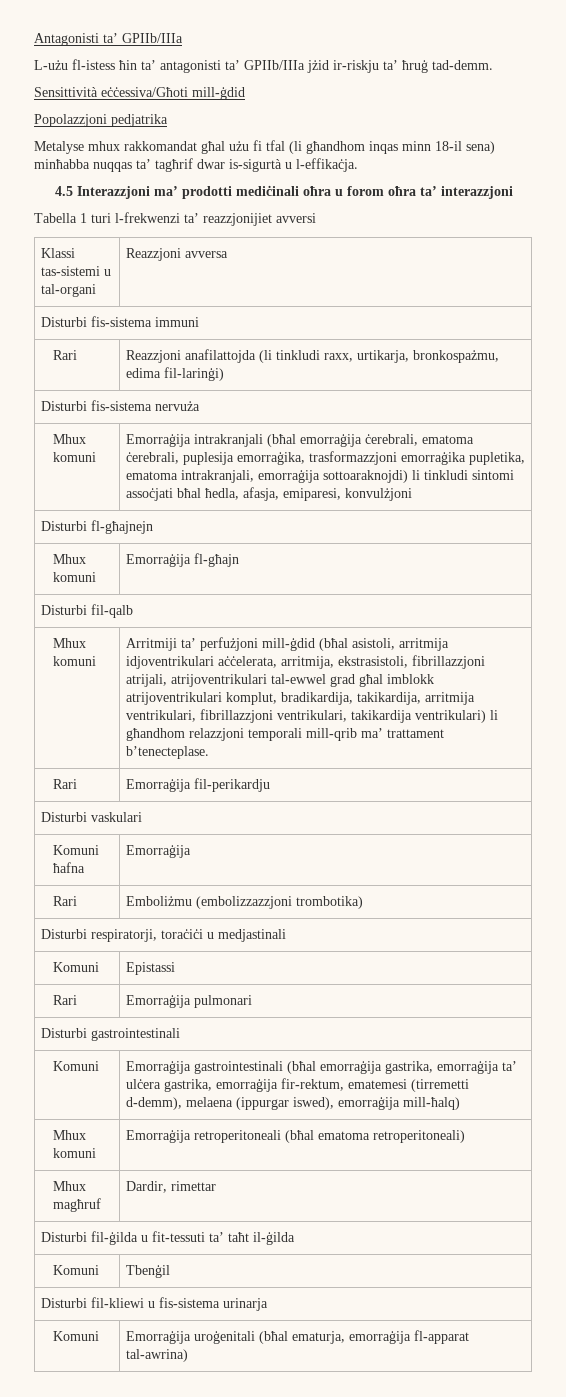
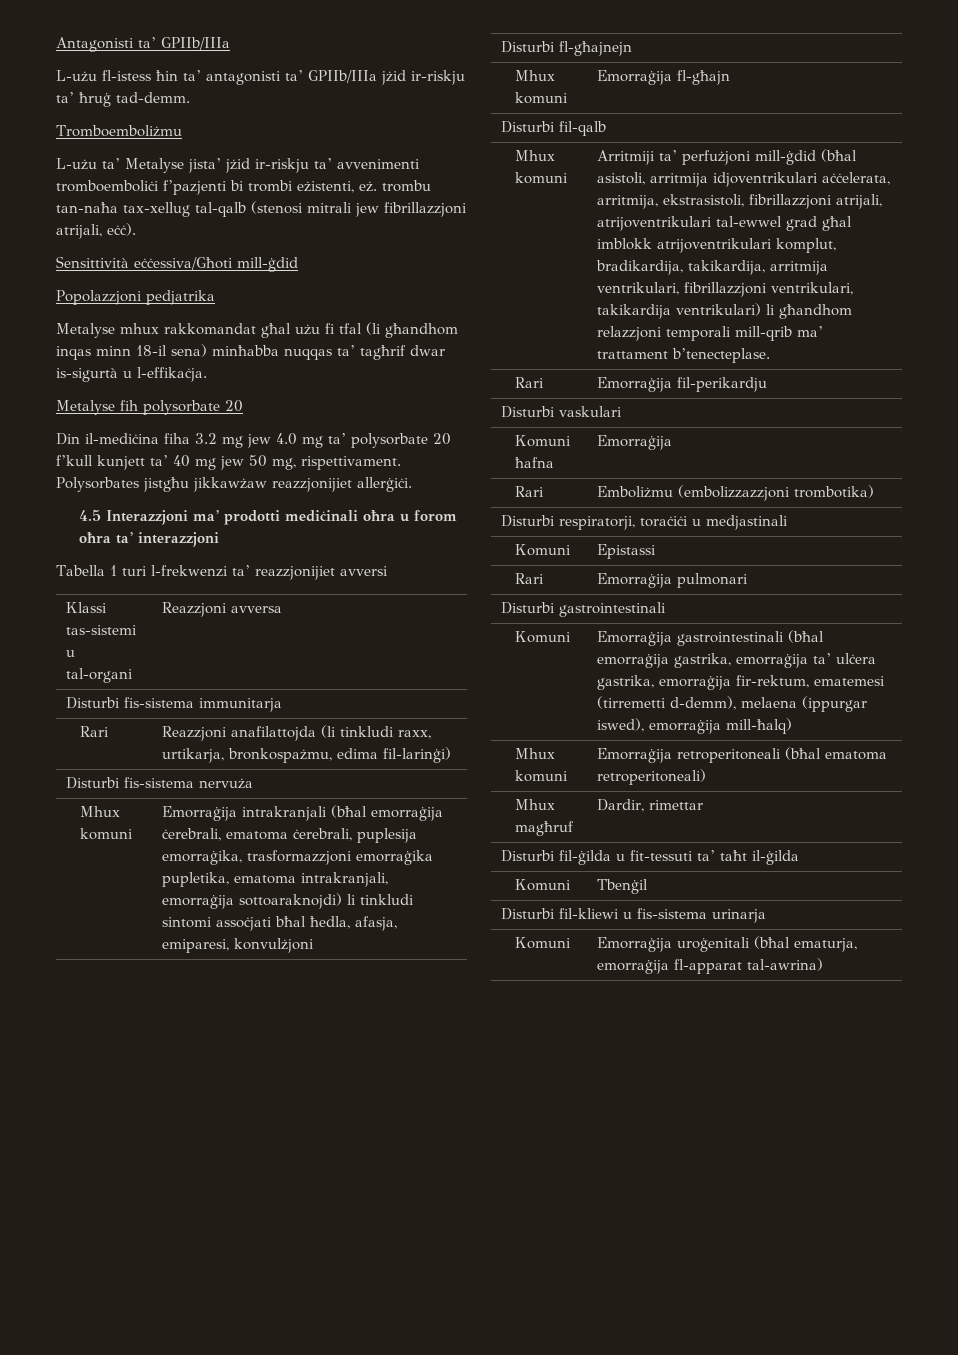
+ Tromboemboliżmu
+ L-użu ta’ Metalyse jista’ jżid ir-riskju ta’ avvenimenti tromboemboliċi f’pazjenti bi trombi eżistenti, eż. trombu tan-naħa tax-xellug tal-qalb (stenosi mitrali jew fibrillazzjoni atrijali, eċċ).
+ Metalyse fih polysorbate 20
+ Din il-mediċina fiha 3.2 mg jew 4.0 mg ta’ polysorbate 20 f’kull kunjett ta’ 40 mg jew 50 mg, rispettivament. Polysorbates jistgħu jikkawżaw reazzjonijiet allerġiċi.
- Disturbi fis-sistema immuni
+ Disturbi fis-sistema immunitarja

